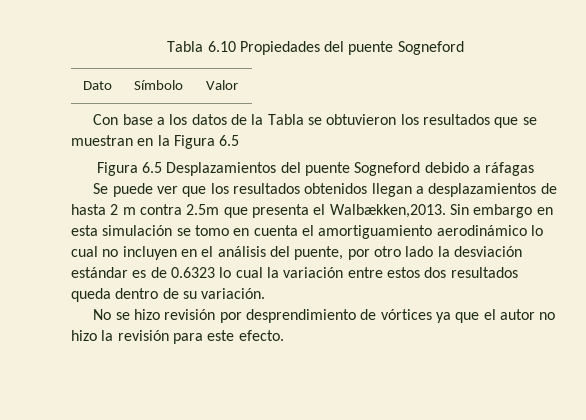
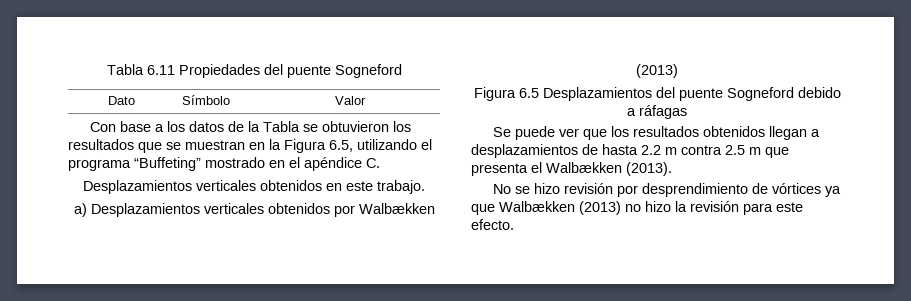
- Tabla 6.10 Propiedades del puente Sogneford
+ Tabla 6.11 Propiedades del puente Sogneford
- Con base a los datos de la Tabla se obtuvieron los resultados que se muestran en la Figura 6.5
+ Con base a los datos de la Tabla se obtuvieron los resultados que se muestran en la Figura 6.5, utilizando el programa “Buffeting” mostrado en el apéndice C.
+ Desplazamientos verticales obtenidos en este trabajo.
+ a) Desplazamientos verticales obtenidos por Walbækken (2013)
- Se puede ver que los resultados obtenidos llegan a desplazamientos de hasta 2 m contra 2.5m que presenta el Walbækken,2013. Sin embargo en esta simulación se tomo en cuenta el amortiguamiento aerodinámico lo cual no incluyen en el análisis del puente, por otro lado la desviación estándar es de 0.6323 lo cual la variación entre estos dos resultados queda dentro de su variación.
+ Se puede ver que los resultados obtenidos llegan a desplazamientos de hasta 2.2 m contra 2.5 m que presenta el Walbækken (2013).
- No se hizo revisión por desprendimiento de vórtices ya que el autor no hizo la revisión para este efecto.
+ No se hizo revisión por desprendimiento de vórtices ya que Walbækken (2013) no hizo la revisión para este efecto.

